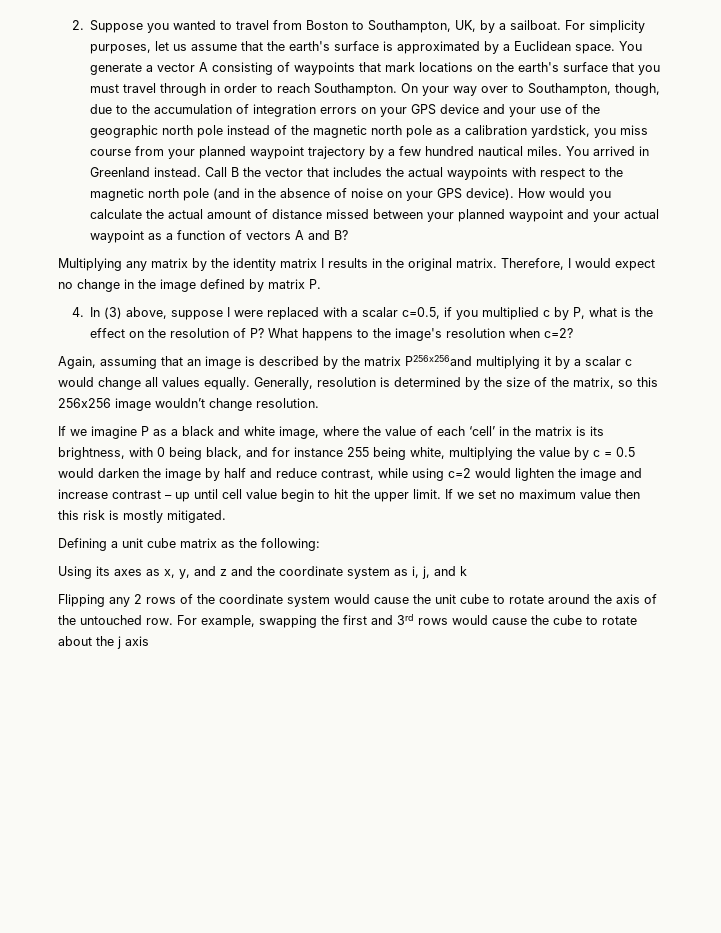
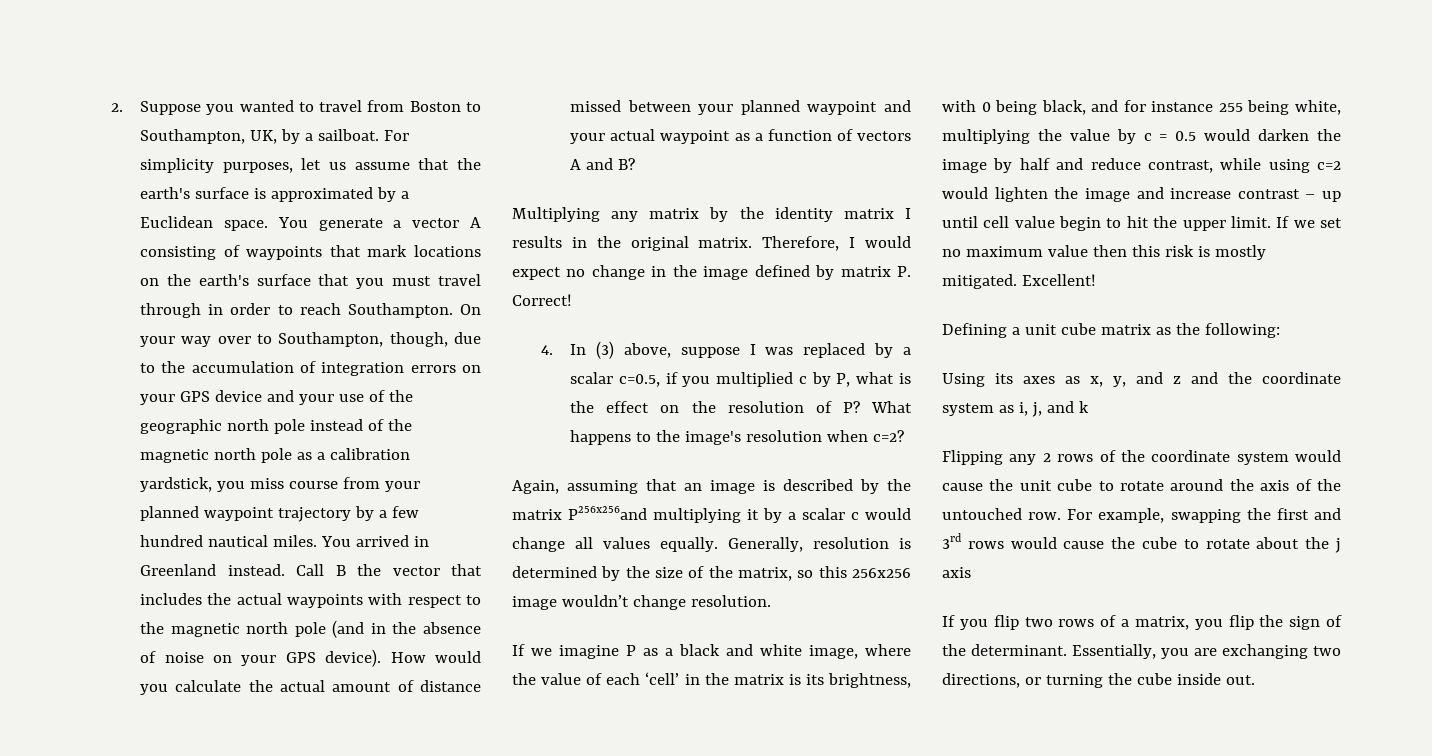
- Therefore, I would expect no change in the image defined by matrix P.
+ Therefore, I would expect no change in the image defined by matrix P. Correct!
- 4. In (3) above, suppose I were replaced with a scalar c=0.5, if you multiplied c by P, what is the effect on the resolution of P?
+ 4. In (3) above, suppose I was replaced by a scalar c=0.5, if you multiplied c by P, what is the effect on the resolution of P?
+ Excellent!
+ If you flip two rows of a matrix, you flip the sign of the determinant. Essentially, you are exchanging two directions, or turning the cube inside out.

